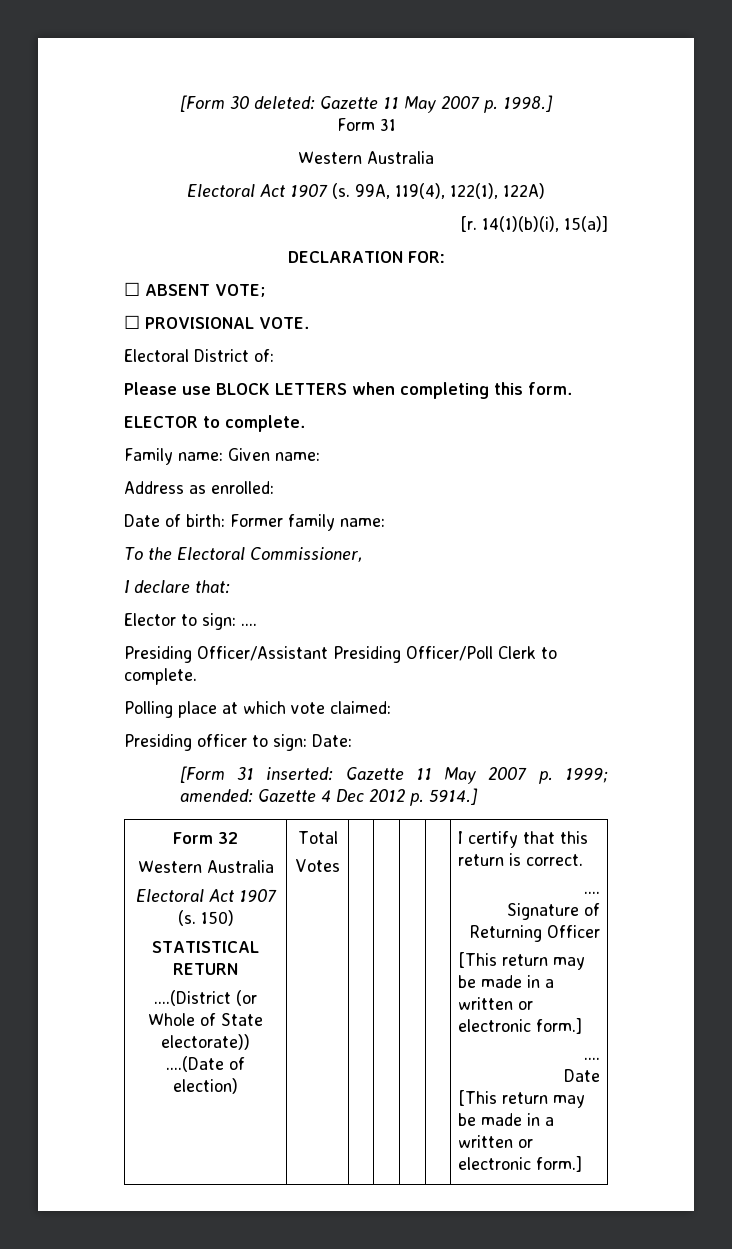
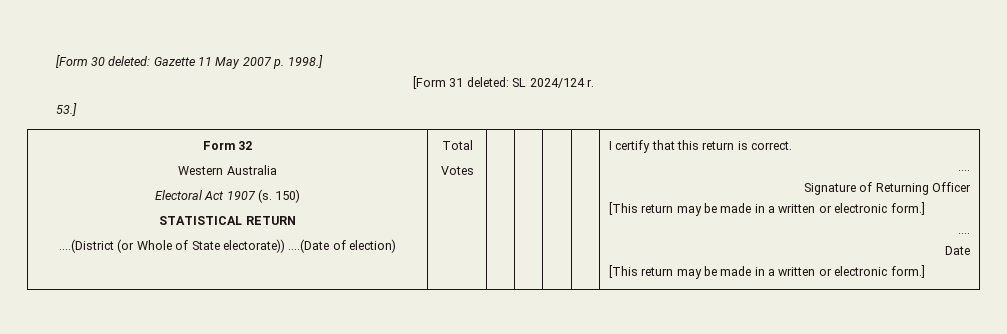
- Form 31
- Western Australia
- Electoral Act 1907 (s. 99A, 119(4), 122(1), 122A)
- [r. 14(1)(b)(i), 15(a)]
- DECLARATION FOR:
- ☐ ABSENT VOTE;
- ☐ PROVISIONAL VOTE.
- Electoral District of:
- Please use BLOCK LETTERS when completing this form.
- ELECTOR to complete.
- Family name: Given name:
- Address as enrolled:
- Date of birth: Former family name:
- To the Electoral Commissioner,
- I declare that:
- Elector to sign: ....
- Presiding Officer/Assistant Presiding Officer/Poll Clerk to complete.
- Polling place at which vote claimed:
- Presiding officer to sign: Date:
- [Form 31 inserted: Gazette 11 May 2007 p. 1999; amended: Gazette 4 Dec 2012 p. 5914.]
+ [Form 31 deleted: SL 2024/124 r.
+ 53.]

